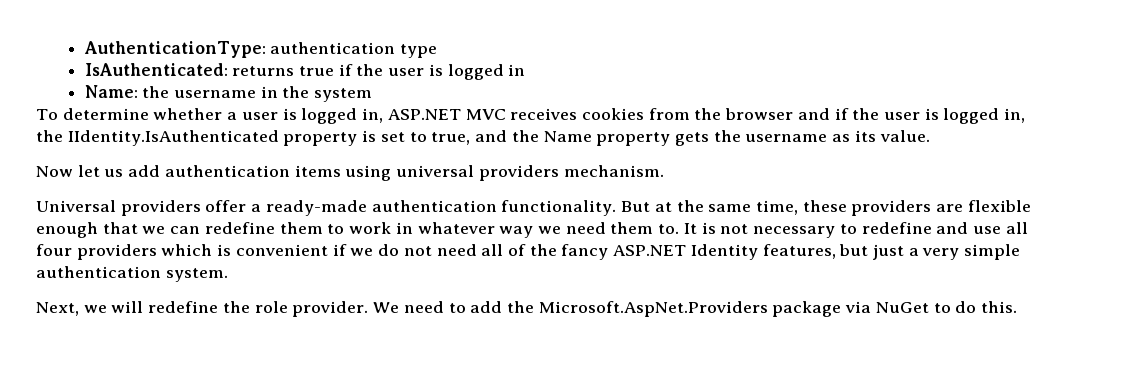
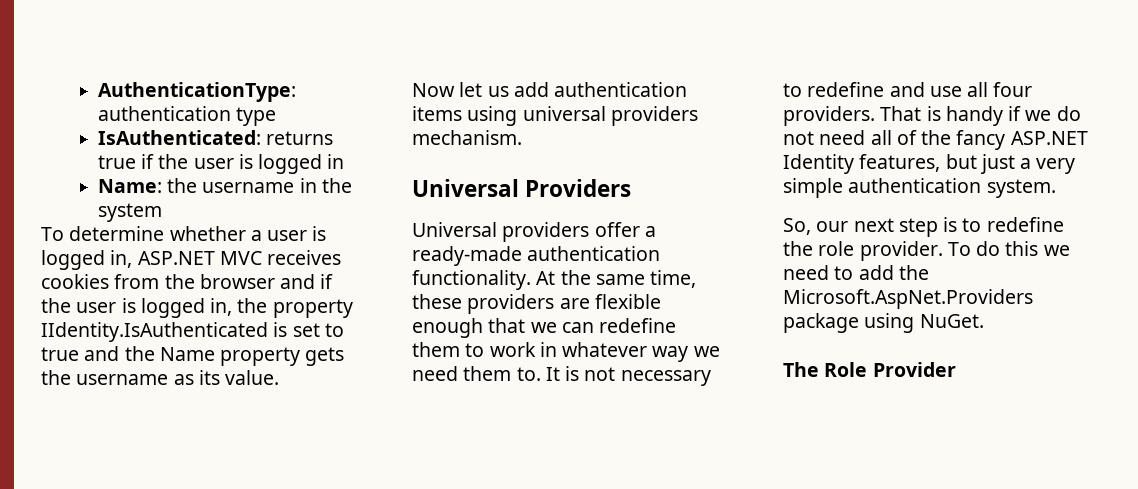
- To determine whether a user is logged in, ASP.NET MVC receives cookies from the browser and if the user is logged in, the IIdentity.IsAuthenticated property is set to true, and the Name property gets the username as its value.
+ To determine whether a user is logged in, ASP.NET MVC receives cookies from the browser and if the user is logged in, the property IIdentity.IsAuthenticated is set to true and the Name property gets the username as its value.
+ Universal Providers
- But at the same time, these providers are flexible enough that we can redefine them to work in whatever way we need them to.
+ At the same time, these providers are flexible enough that we can redefine them to work in whatever way we need them to.
- It is not necessary to redefine and use all four providers which is convenient if we do not need all of the fancy ASP.NET Identity features, but just a very simple authentication system.
+ It is not necessary to redefine and use all four providers. That is handy if we do not need all of the fancy ASP.NET Identity features, but just a very simple authentication system.
- Next, we will redefine the role provider. We need to add the Microsoft.AspNet.Providers package via NuGet to do this.
+ So, our next step is to redefine the role provider. To do this we need to add the Microsoft.AspNet.Providers package using NuGet.
+ The Role Provider

